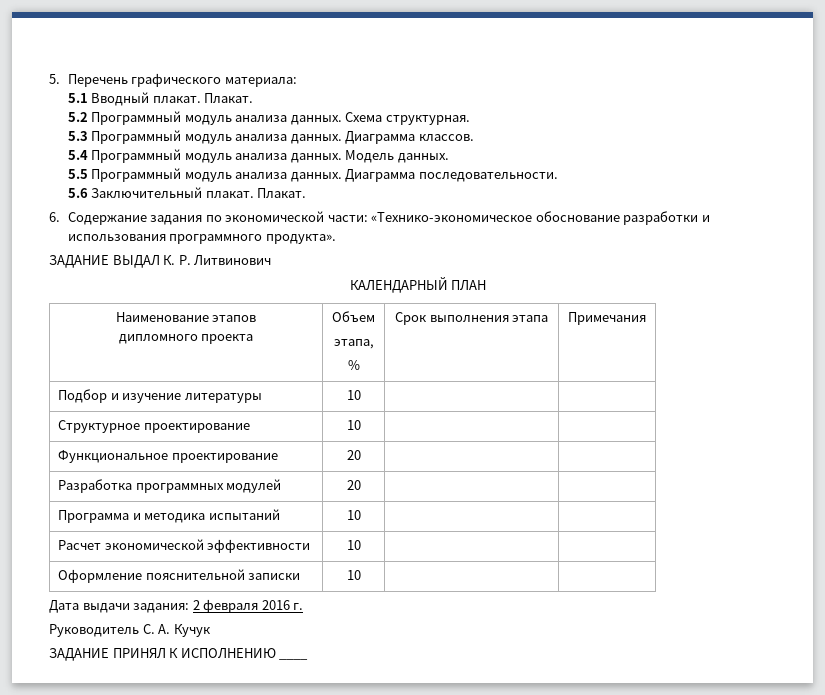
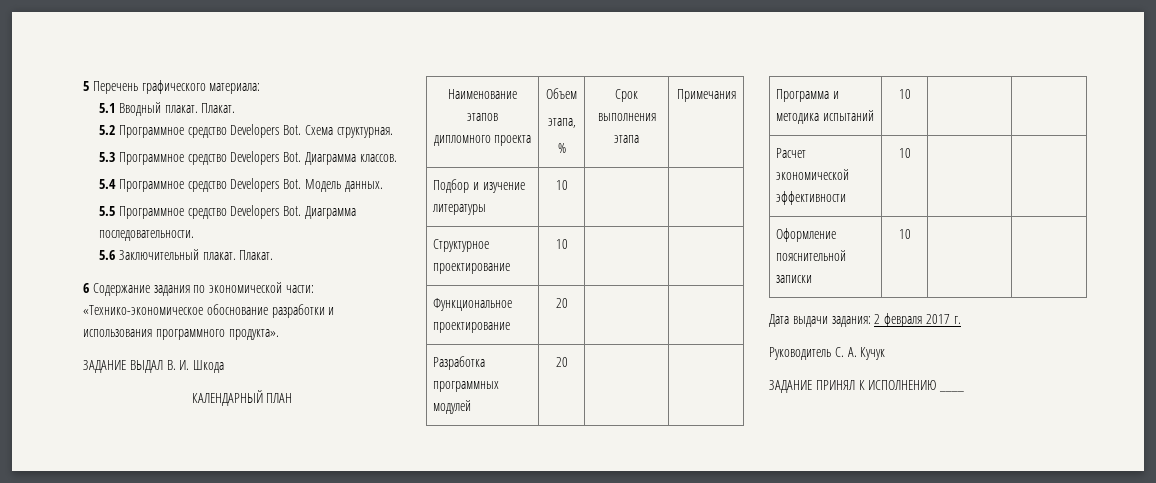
- 5. Перечень графического материала:
+ 5 Перечень графического материала:
- 5.2 Программный модуль анализа данных. Схема структурная.
+ 5.2 Программное средство Developers Bot. Схема структурная.
- 5.3 Программный модуль анализа данных. Диаграмма классов.
+ 5.3 Программное средство Developers Bot. Диаграмма классов.
- 5.4 Программный модуль анализа данных. Модель данных.
+ 5.4 Программное средство Developers Bot. Модель данных.
- 5.5 Программный модуль анализа данных. Диаграмма последовательности.
+ 5.5 Программное средство Developers Bot. Диаграмма последовательности.
- 6. Содержание задания по экономической части: «Технико-экономическое обоснование разработки и использования программного продукта».
+ 6 Содержание задания по экономической части: «Технико-экономическое обоснование разработки и использования программного продукта».
- ЗАДАНИЕ ВЫДАЛ К. Р. Литвинович
+ ЗАДАНИЕ ВЫДАЛ В. И. Шкода
- Дата выдачи задания: 2 февраля 2016 г.
+ Дата выдачи задания: 2 февраля 2017 г.

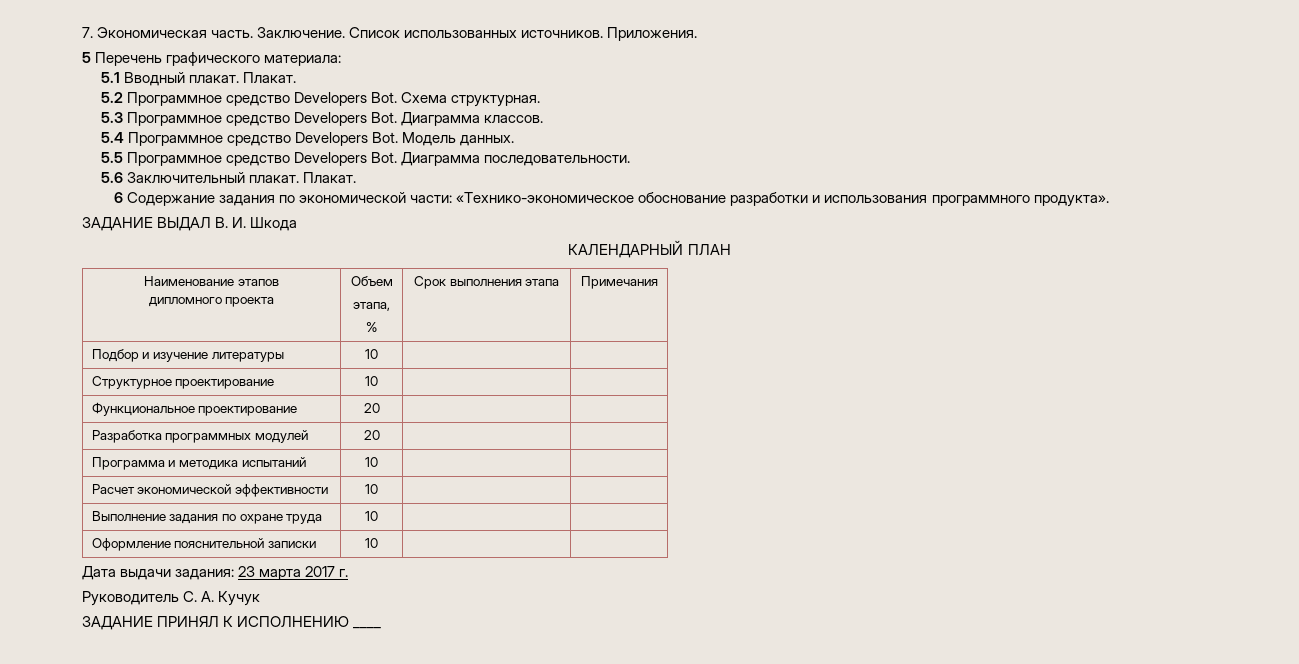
+ 7. Экономическая часть. Заключение. Список использованных источников. Приложения.
+ Выполнение задания по охране труда | 10 | |
- Дата выдачи задания: 2 февраля 2017 г.
+ Дата выдачи задания: 23 марта 2017 г.

